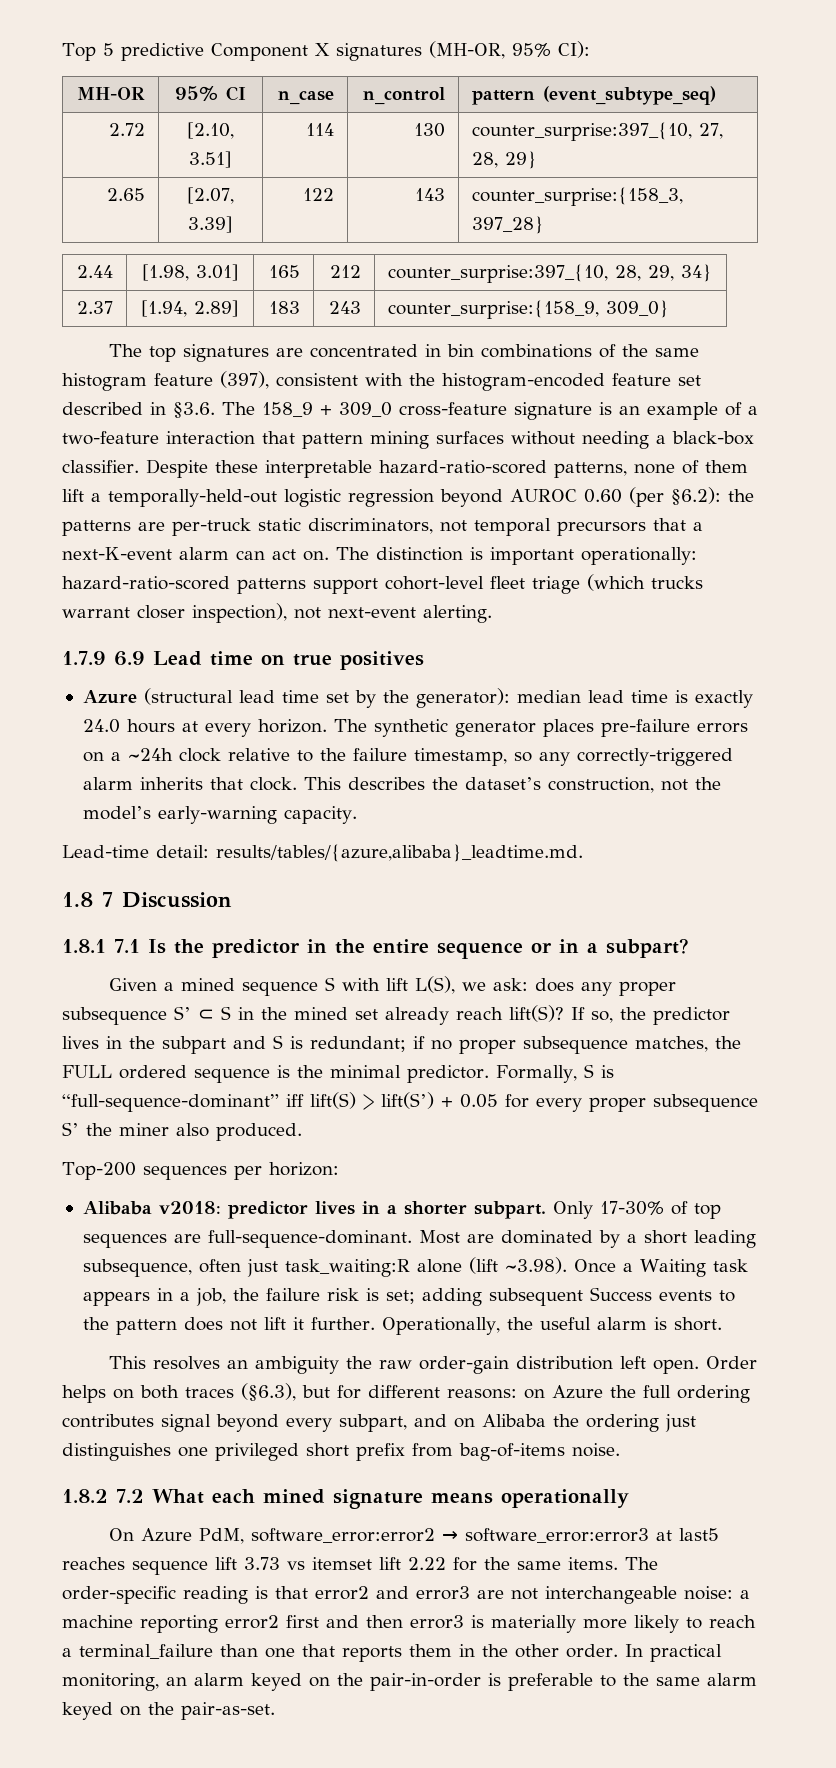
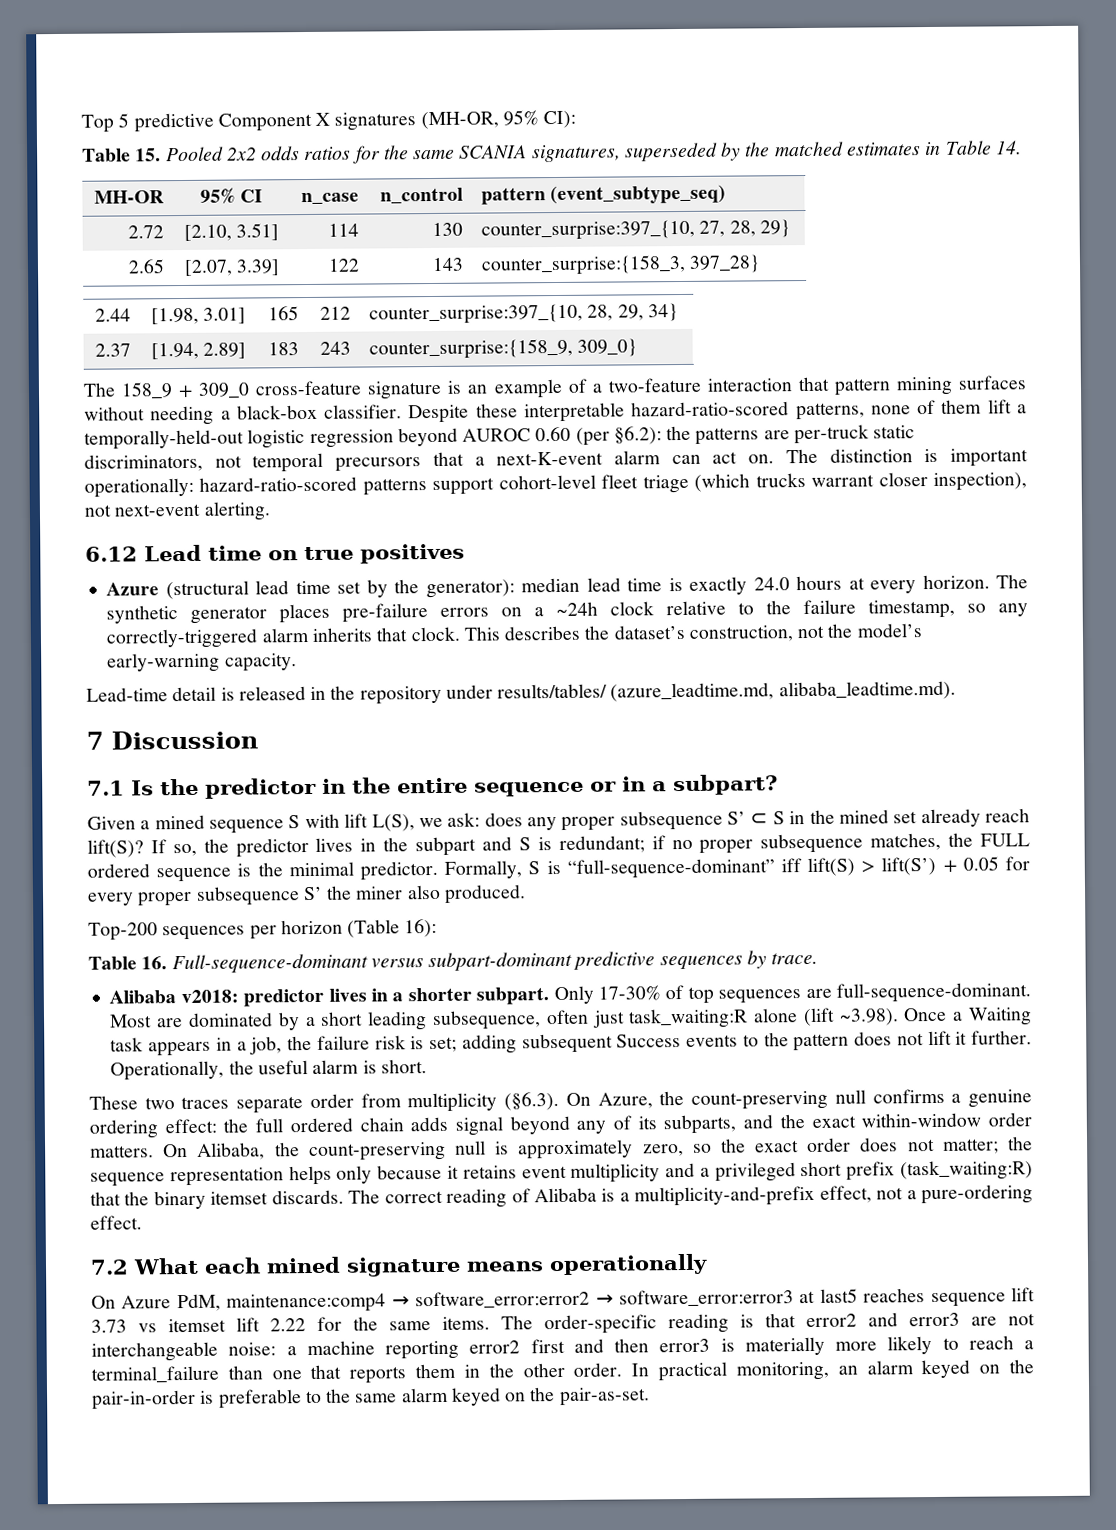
+ Table 15. Pooled 2x2 odds ratios for the same SCANIA signatures, superseded by the matched estimates in Table 14.
- The top signatures are concentrated in bin combinations of the same histogram feature (397), consistent with the histogram-encoded feature set described in §3.6. The 158_9 + 309_0 cross-feature signature is an example of a two-feature interaction that pattern mining surfaces without needing a black-box classifier.
+ The 158_9 + 309_0 cross-feature signature is an example of a two-feature interaction that pattern mining surfaces without needing a black-box classifier.
- 1.7.9 6.9 Lead time on true positives
+ 6.12 Lead time on true positives
- Lead-time detail: results/tables/{azure,alibaba}_leadtime.md.
- 1.8 7 Discussion
+ Lead-time detail is released in the repository under results/tables/ (azure_leadtime.md, alibaba_leadtime.md).
+ 7 Discussion
- 1.8.1 7.1 Is the predictor in the entire sequence or in a subpart?
+ 7.1 Is the predictor in the entire sequence or in a subpart?
- Top-200 sequences per horizon:
+ Top-200 sequences per horizon (Table 16):
+ Table 16. Full-sequence-dominant versus subpart-dominant predictive sequences by trace.
- This resolves an ambiguity the raw order-gain distribution left open. Order helps on both traces (§6.3), but for different reasons: on Azure the full ordering contributes signal beyond every subpart, and on Alibaba the ordering just distinguishes one privileged short prefix from bag-of-items noise.
- 1.8.2 7.2 What each mined signature means operationally
+ These two traces separate order from multiplicity (§6.3). On Azure, the count-preserving null confirms a genuine ordering effect: the full ordered chain adds signal beyond any of its subparts, and the exact within-window order matters. On Alibaba, the count-preserving null is approximately zero, so the exact order does not matter; the sequence representation helps only because it retains event multiplicity and a privileged short prefix (task_waiting:R) that the binary itemset discards. The correct reading of Alibaba is a multiplicity-and-prefix effect, not a pure-ordering effect.
+ 7.2 What each mined signature means operationally
- On Azure PdM, software_error:error2 → software_error:error3 at last5 reaches sequence lift 3.73 vs itemset lift 2.22 for the same items.
+ On Azure PdM, maintenance:comp4 → software_error:error2 → software_error:error3 at last5 reaches sequence lift 3.73 vs itemset lift 2.22 for the same items.

